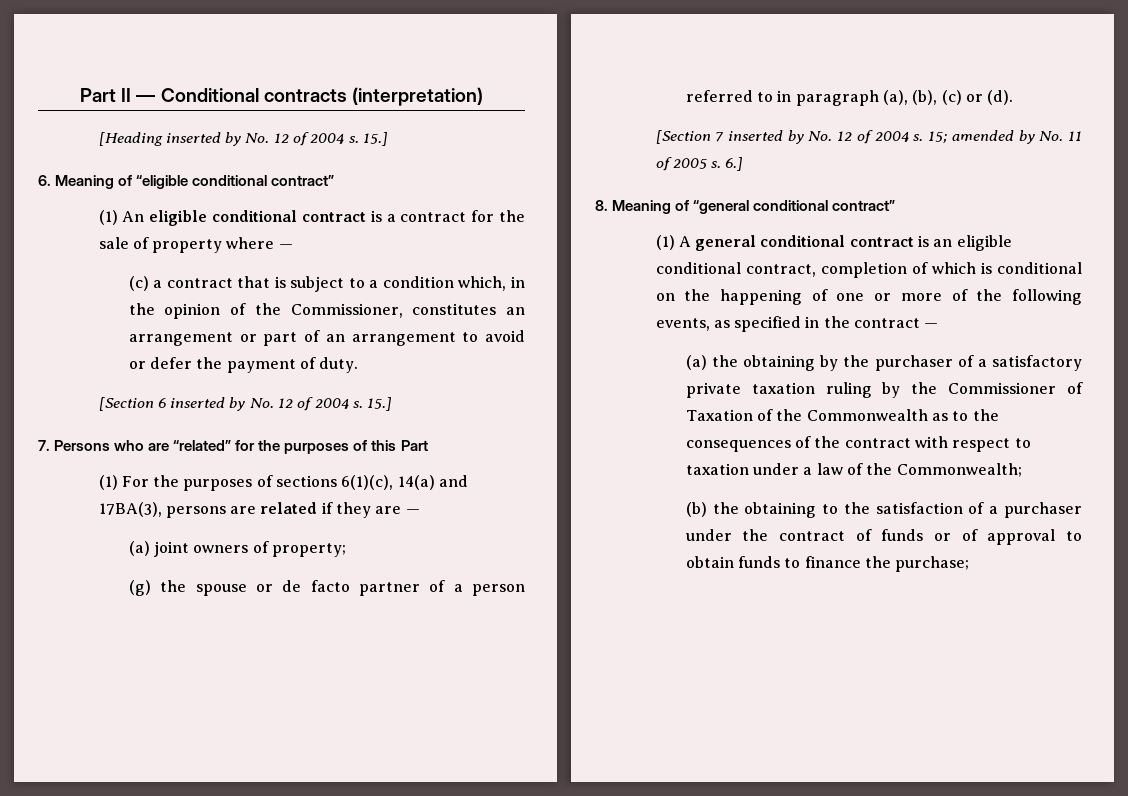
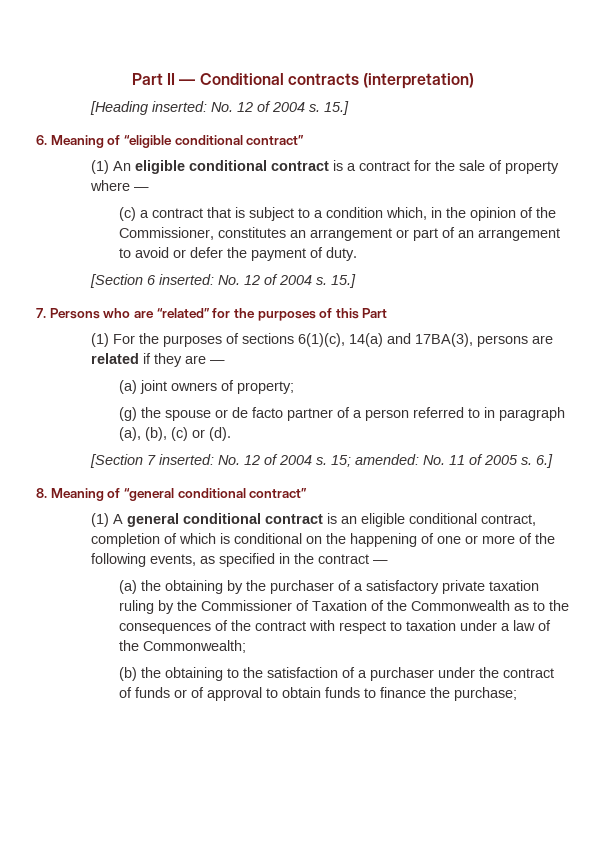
- [Heading inserted by No. 12 of 2004 s.
+ [Heading inserted: No. 12 of 2004 s.
- [Section 6 inserted by No. 12 of 2004 s.
+ [Section 6 inserted: No. 12 of 2004 s.
- [Section 7 inserted by No. 12 of 2004 s.
+ [Section 7 inserted: No. 12 of 2004 s.
- 15; amended by No. 11 of 2005 s.
+ 15; amended: No. 11 of 2005 s.

